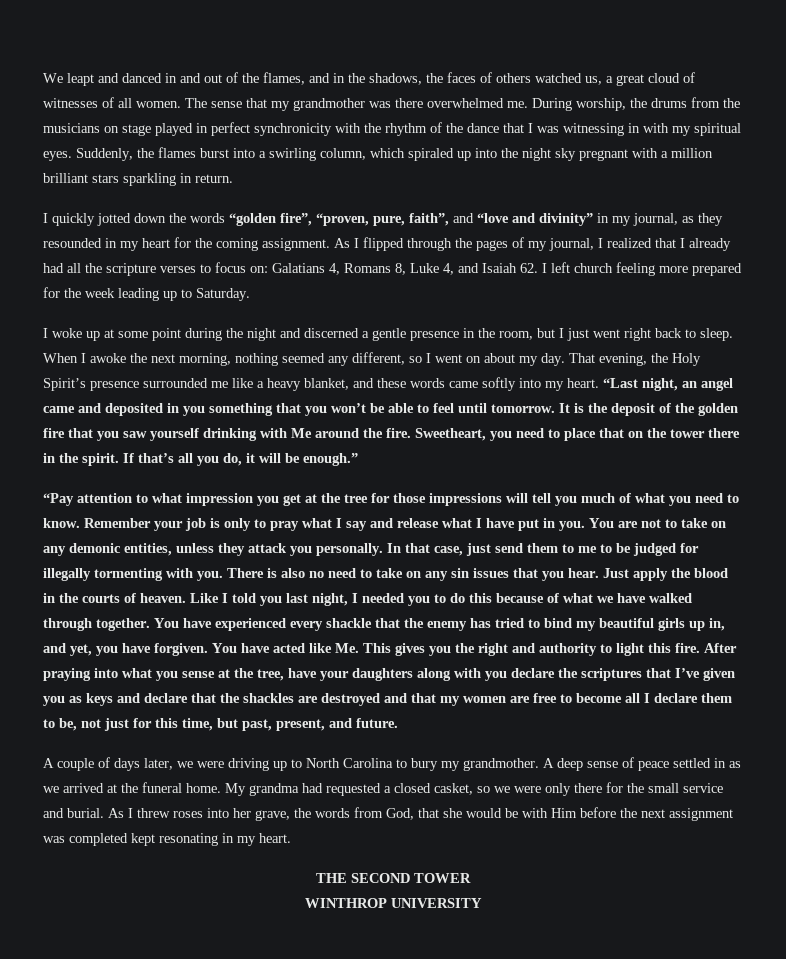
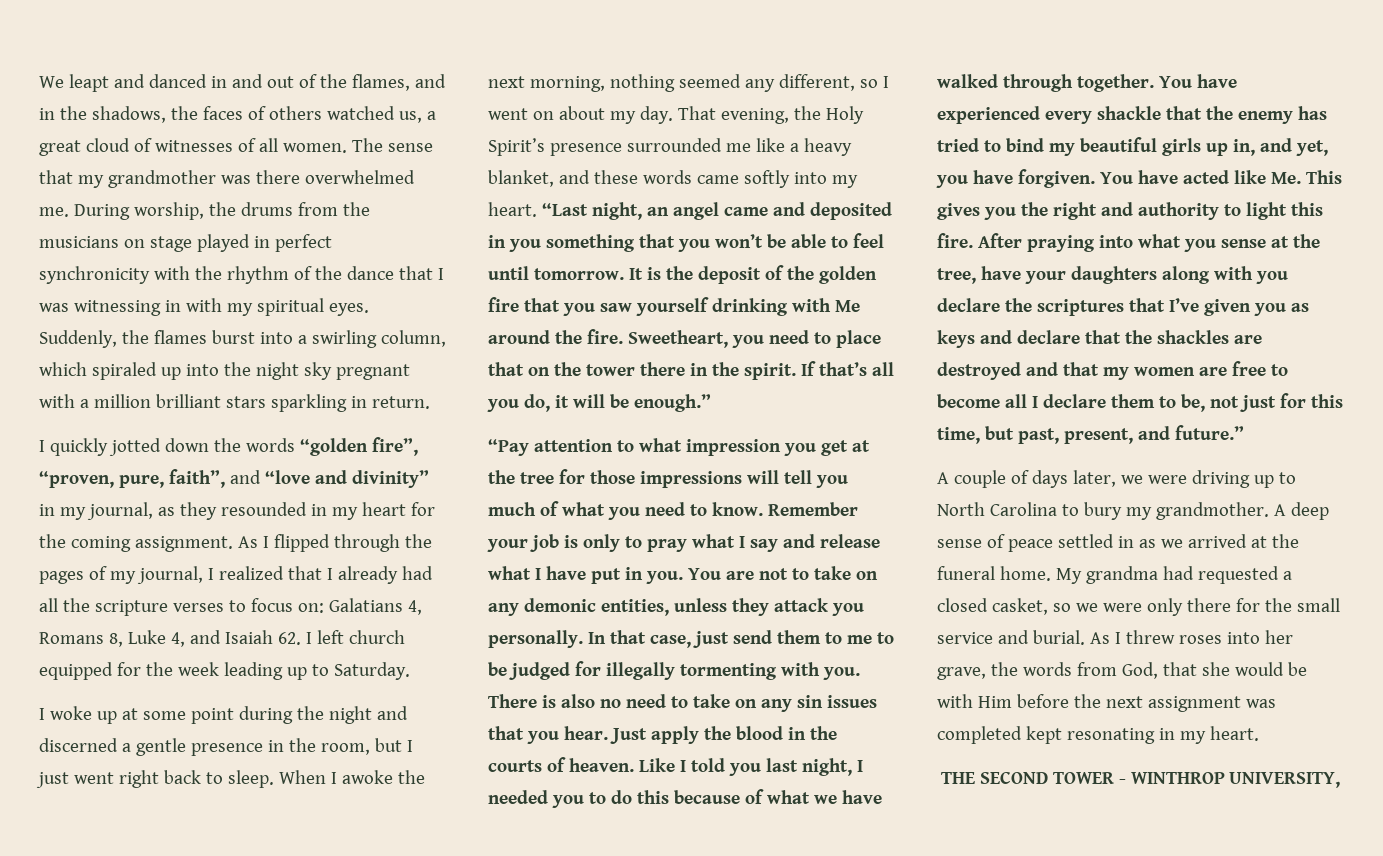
- As I flipped through the pages of my journal, I realized that I already had all the scripture verses to focus on: Galatians 4, Romans 8, Luke 4, and Isaiah 62. I left church feeling more prepared for the week leading up to Saturday.
+ As I flipped through the pages of my journal, I realized that I already had all the scripture verses to focus on: Galatians 4, Romans 8, Luke 4, and Isaiah 62. I left church equipped for the week leading up to Saturday.
- After praying into what you sense at the tree, have your daughters along with you declare the scriptures that I’ve given you as keys and declare that the shackles are destroyed and that my women are free to become all I declare them to be, not just for this time, but past, present, and future.
+ After praying into what you sense at the tree, have your daughters along with you declare the scriptures that I’ve given you as keys and declare that the shackles are destroyed and that my women are free to become all I declare them to be, not just for this time, but past, present, and future.”
- THE SECOND TOWER
- WINTHROP UNIVERSITY
+ THE SECOND TOWER - WINTHROP UNIVERSITY,

